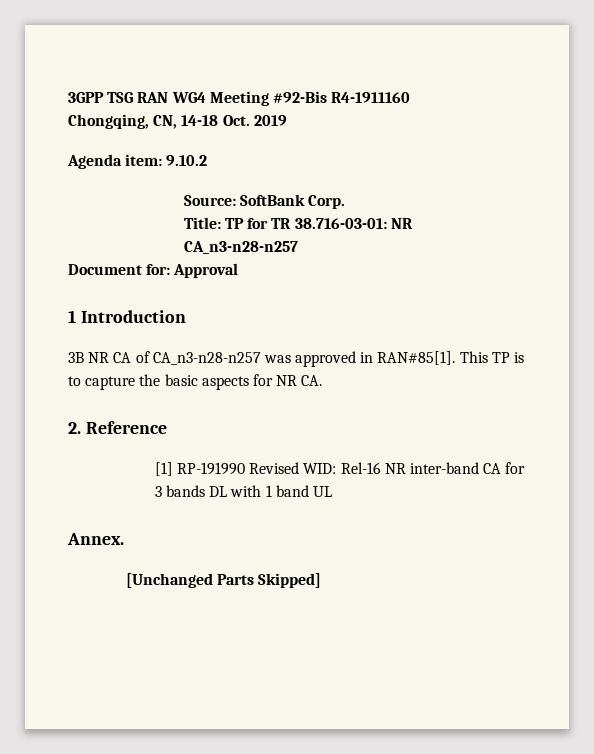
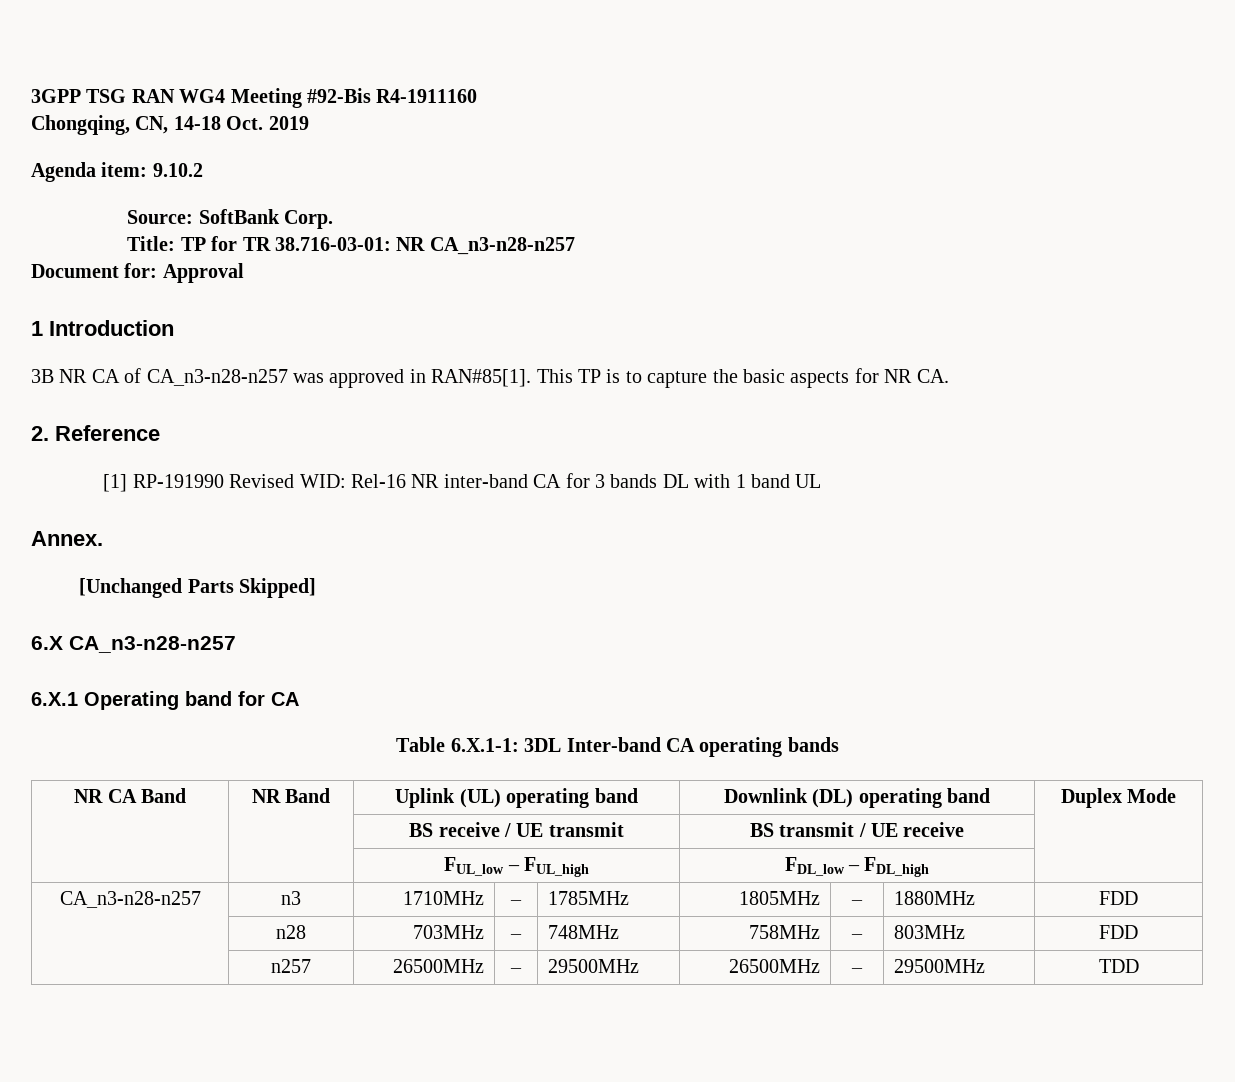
+ 6.X CA_n3-n28-n257
+ 6.X.1 Operating band for CA
+ Table 6.X.1-1: 3DL Inter-band CA operating bands
+ NR CA Band | NR Band | Uplink (UL) operating band | Downlink (DL) operating band | Duplex Mode
+ | | BS receive / UE transmit | BS transmit / UE receive |
+ | | FUL_low – FUL_high | FDL_low – FDL_high |
+ CA_n3-n28-n257 | n3 | 1710MHz | – | 1785MHz | 1805MHz | – | 1880MHz | FDD
+ | n28 | 703MHz | – | 748MHz | 758MHz | – | 803MHz | FDD
+ | n257 | 26500MHz | – | 29500MHz | 26500MHz | – | 29500MHz | TDD

